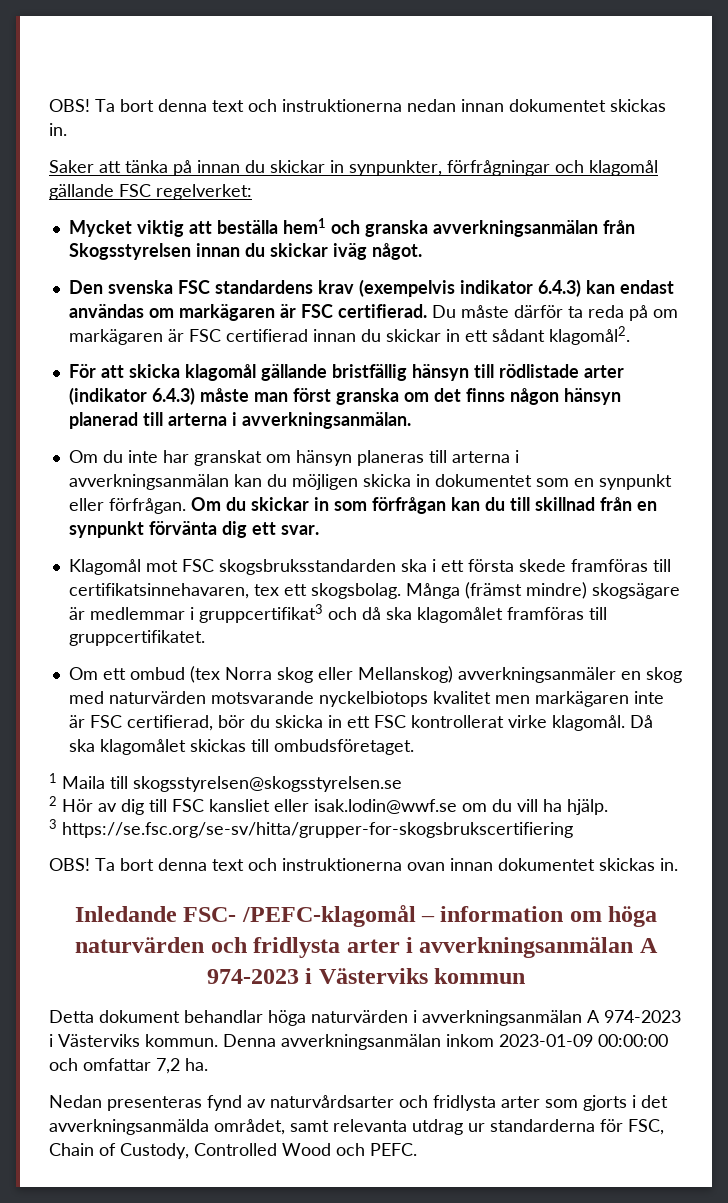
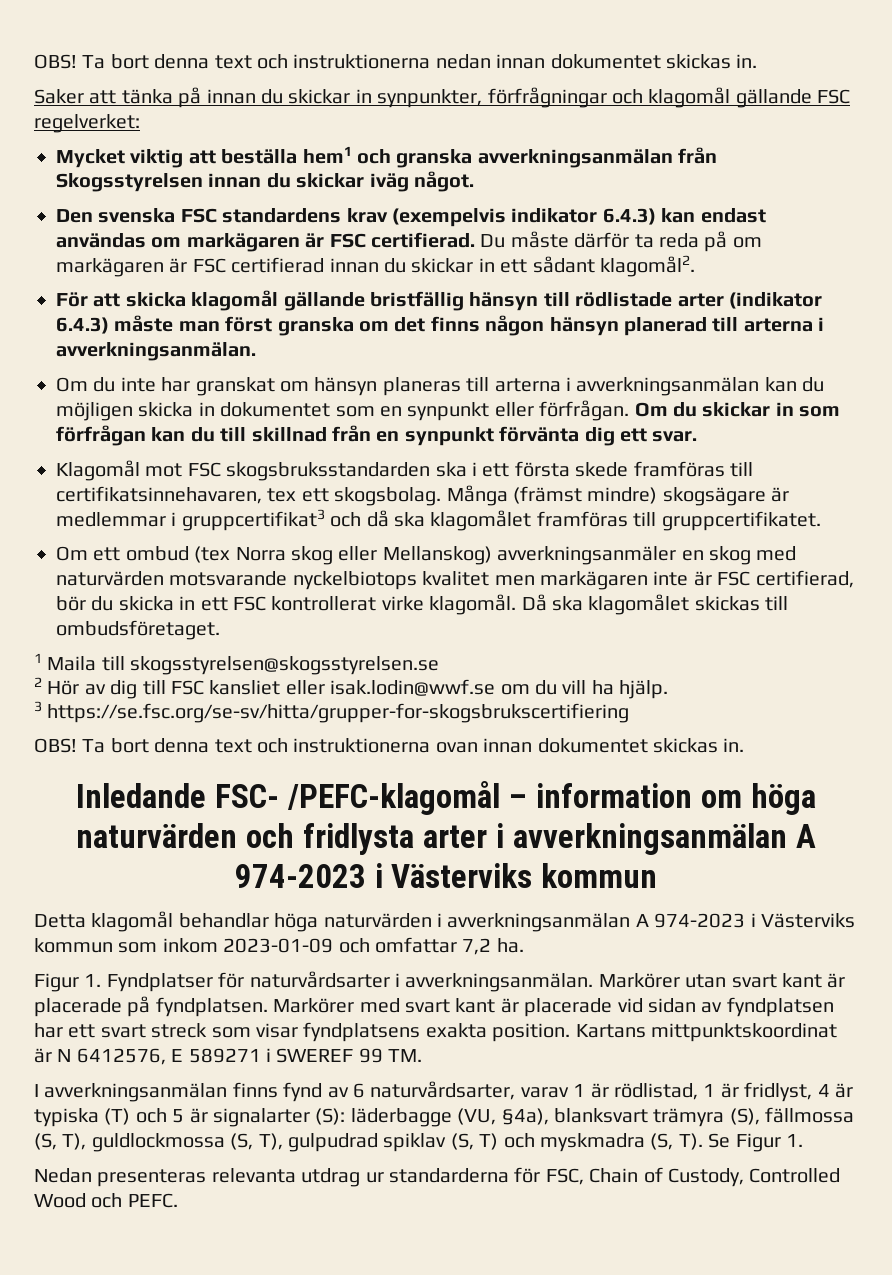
- Detta dokument behandlar höga naturvärden i avverkningsanmälan A 974-2023 i Västerviks kommun. Denna avverkningsanmälan inkom 2023-01-09 00:00:00 och omfattar 7,2 ha.
+ Detta klagomål behandlar höga naturvärden i avverkningsanmälan A 974-2023 i Västerviks kommun som inkom 2023-01-09 och omfattar 7,2 ha.
- Nedan presenteras fynd av naturvårdsarter och fridlysta arter som gjorts i det avverkningsanmälda området, samt relevanta utdrag ur standarderna för FSC, Chain of Custody, Controlled Wood och PEFC.
+ Figur 1. Fyndplatser för naturvårdsarter i avverkningsanmälan. Markörer utan svart kant är placerade på fyndplatsen. Markörer med svart kant är placerade vid sidan av fyndplatsen har ett svart streck som visar fyndplatsens exakta position. Kartans mittpunktskoordinat är N 6412576, E 589271 i SWEREF 99 TM.
+ I avverkningsanmälan finns fynd av 6 naturvårdsarter, varav 1 är rödlistad, 1 är fridlyst, 4 är typiska (T) och 5 är signalarter (S): läderbagge (VU, §4a), blanksvart trämyra (S), fällmossa (S, T), guldlockmossa (S, T), gulpudrad spiklav (S, T) och myskmadra (S, T). Se Figur 1.
+ Nedan presenteras relevanta utdrag ur standarderna för FSC, Chain of Custody, Controlled Wood och PEFC.

